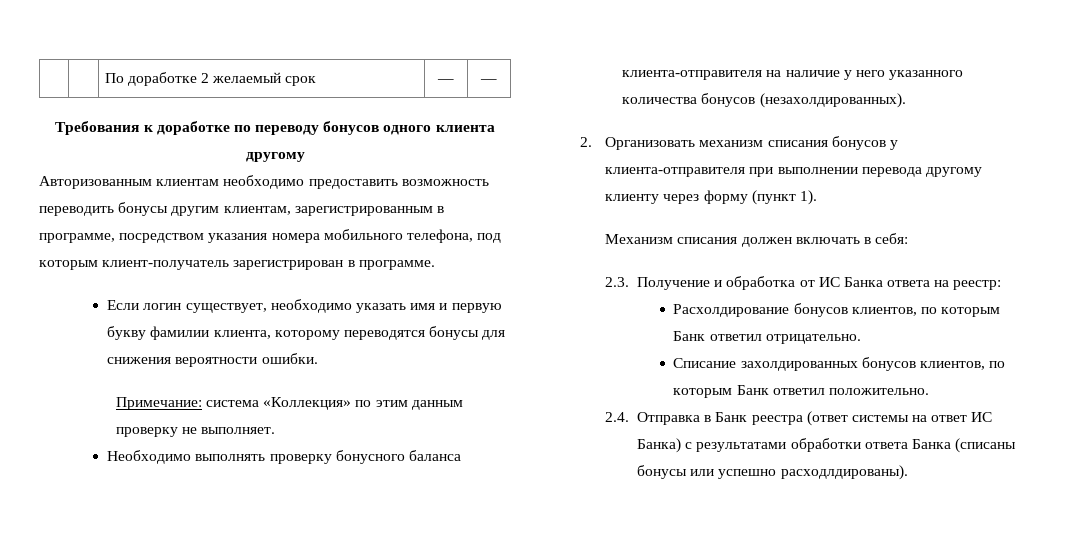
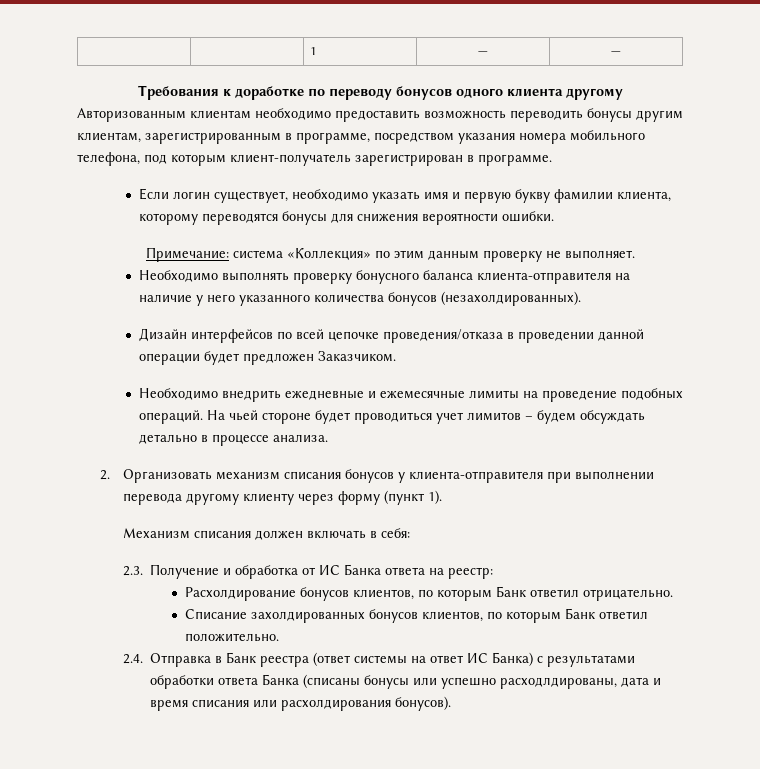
- | | По доработке 2 желаемый срок | — | —
+ | | 1 | — | —
+ Дизайн интерфейсов по всей цепочке проведения/отказа в проведении данной операции будет предложен Заказчиком.
+ Необходимо внедрить ежедневные и ежемесячные лимиты на проведение подобных операций. На чьей стороне будет проводиться учет лимитов – будем обсуждать детально в процессе анализа.
- 2.4. Отправка в Банк реестра (ответ системы на ответ ИС Банка) с результатами обработки ответа Банка (списаны бонусы или успешно расходлдированы).
+ 2.4. Отправка в Банк реестра (ответ системы на ответ ИС Банка) с результатами обработки ответа Банка (списаны бонусы или успешно расходлдированы, дата и время списания или расхолдирования бонусов).

